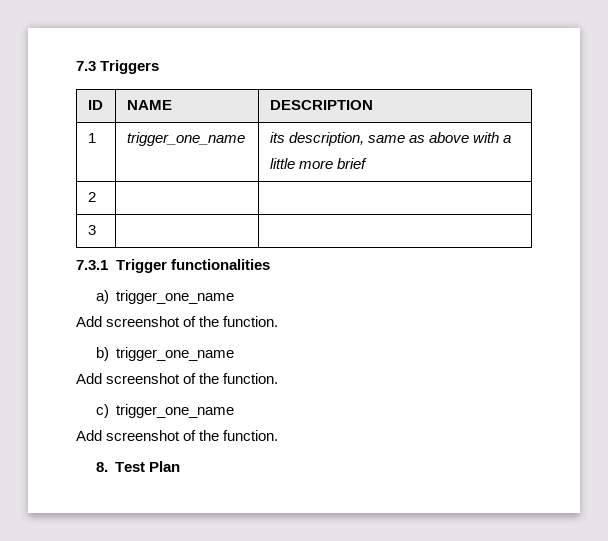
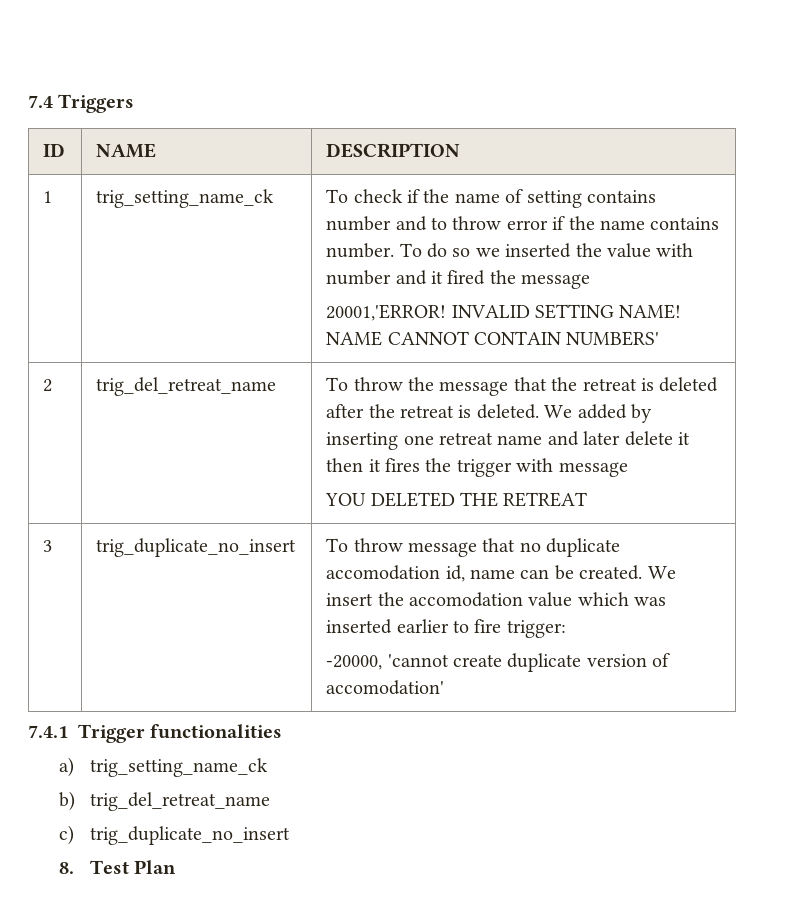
- 7.3 Triggers
+ 7.4 Triggers
- trigger_one_name | its description, same as above with a little more brief
- 2 | |
- 3 | |
- 7.3.1 Trigger functionalities
- a) trigger_one_name
- Add screenshot of the function.
- b) trigger_one_name
- Add screenshot of the function.
- c) trigger_one_name
- Add screenshot of the function.
+ trig_setting_name_ck | To check if the name of setting contains number and to throw error if the name contains number. To do so we inserted the value with number and it fired the message
+ 20001,'ERROR! INVALID SETTING NAME! NAME CANNOT CONTAIN NUMBERS'
+ 2 | trig_del_retreat_name | To throw the message that the retreat is deleted after the retreat is deleted. We added by inserting one retreat name and later delete it then it fires the trigger with message
+ YOU DELETED THE RETREAT
+ 3 | trig_duplicate_no_insert | To throw message that no duplicate accomodation id, name can be created. We insert the accomodation value which was inserted earlier to fire trigger:
+ -20000, 'cannot create duplicate version of accomodation'
+ 7.4.1 Trigger functionalities
+ a) trig_setting_name_ck
+ b) trig_del_retreat_name
+ c) trig_duplicate_no_insert

